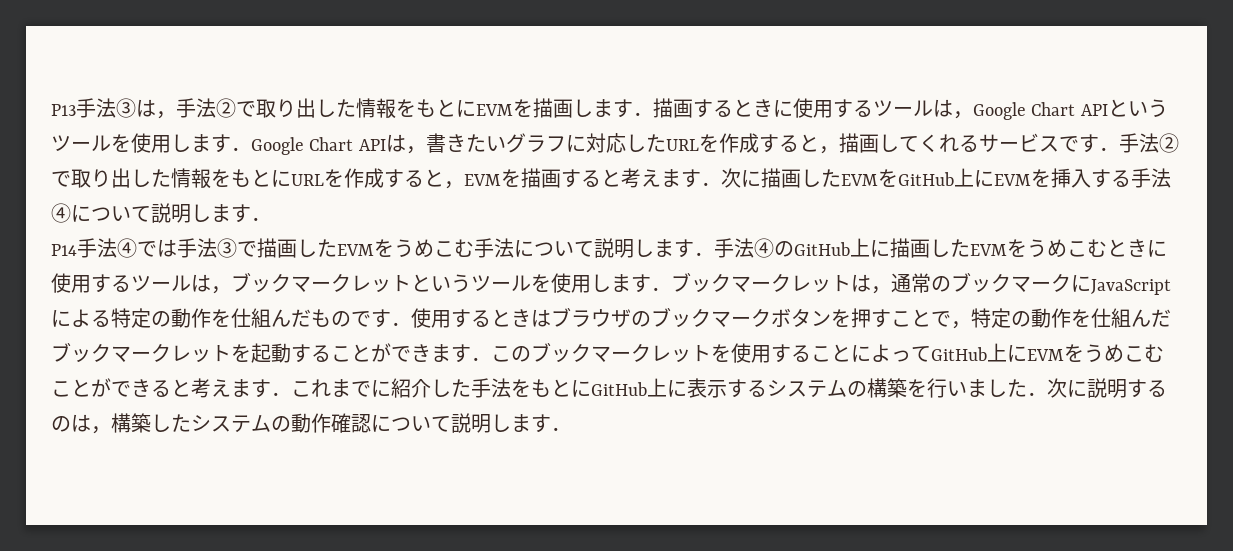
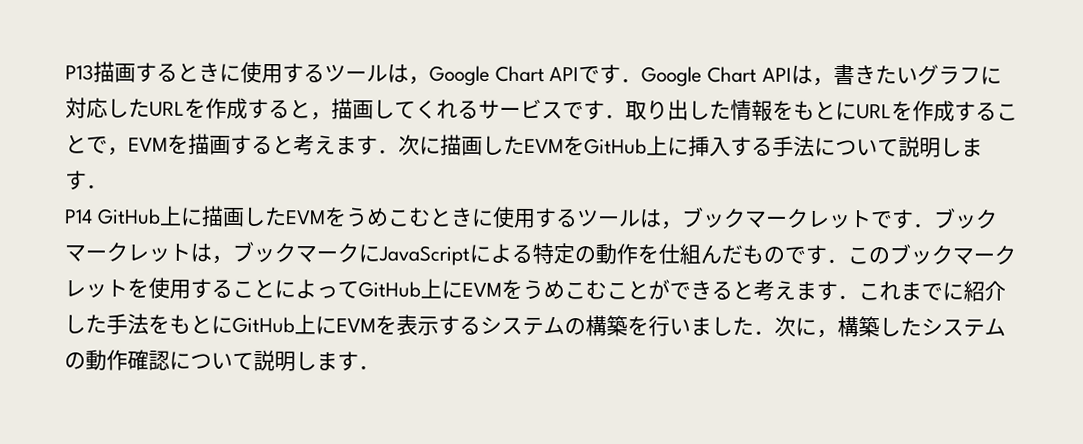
- P13手法③は，手法②で取り出した情報をもとにEVMを描画します．描画するときに使用するツールは，Google Chart APIというツールを使用します．Google Chart APIは，書きたいグラフに対応したURLを作成すると，描画してくれるサービスです．手法②で取り出した情報をもとにURLを作成すると，EVMを描画すると考えます．次に描画したEVMをGitHub上にEVMを挿入する手法④について説明します．
+ P13描画するときに使用するツールは，Google Chart APIです．Google Chart APIは，書きたいグラフに対応したURLを作成すると，描画してくれるサービスです．取り出した情報をもとにURLを作成することで，EVMを描画すると考えます．次に描画したEVMをGitHub上に挿入する手法について説明します．
- P14手法④では手法③で描画したEVMをうめこむ手法について説明します．手法④のGitHub上に描画したEVMをうめこむときに使用するツールは，ブックマークレットというツールを使用します．ブックマークレットは，通常のブックマークにJavaScriptによる特定の動作を仕組んだものです．使用するときはブラウザのブックマークボタンを押すことで，特定の動作を仕組んだブックマークレットを起動することができます．このブックマークレットを使用することによってGitHub上にEVMをうめこむことができると考えます．これまでに紹介した手法をもとにGitHub上に表示するシステムの構築を行いました．次に説明するのは，構築したシステムの動作確認について説明します．
+ P14 GitHub上に描画したEVMをうめこむときに使用するツールは，ブックマークレットです．ブックマークレットは，ブックマークにJavaScriptによる特定の動作を仕組んだものです．このブックマークレットを使用することによってGitHub上にEVMをうめこむことができると考えます．これまでに紹介した手法をもとにGitHub上にEVMを表示するシステムの構築を行いました．次に，構築したシステムの動作確認について説明します．

